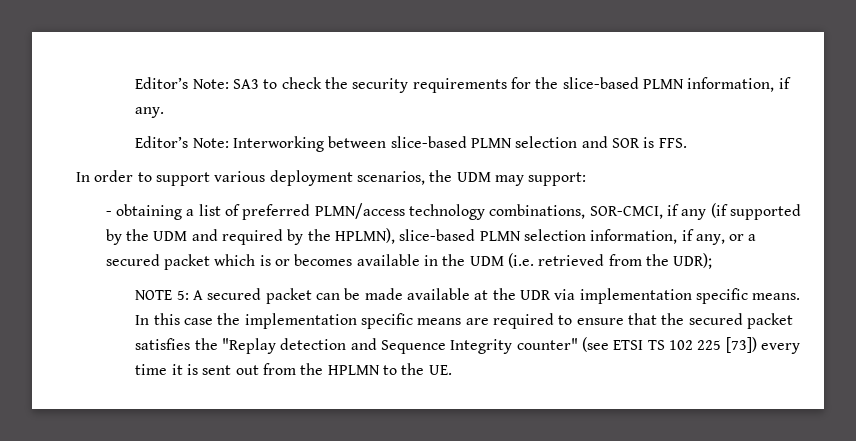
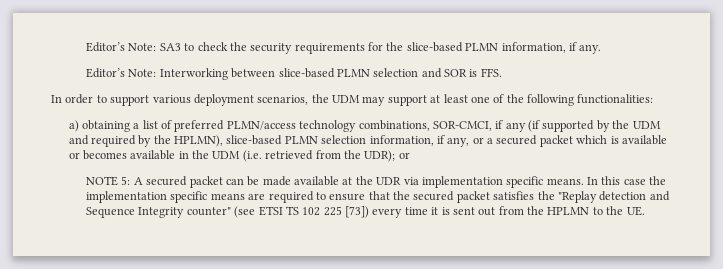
- In order to support various deployment scenarios, the UDM may support:
- - obtaining a list of preferred PLMN/access technology combinations, SOR-CMCI, if any (if supported by the UDM and required by the HPLMN), slice-based PLMN selection information, if any, or a secured packet which is or becomes available in the UDM (i.e. retrieved from the UDR);
+ In order to support various deployment scenarios, the UDM may support at least one of the following functionalities:
+ a) obtaining a list of preferred PLMN/access technology combinations, SOR-CMCI, if any (if supported by the UDM and required by the HPLMN), slice-based PLMN selection information, if any, or a secured packet which is available or becomes available in the UDM (i.e. retrieved from the UDR); or

